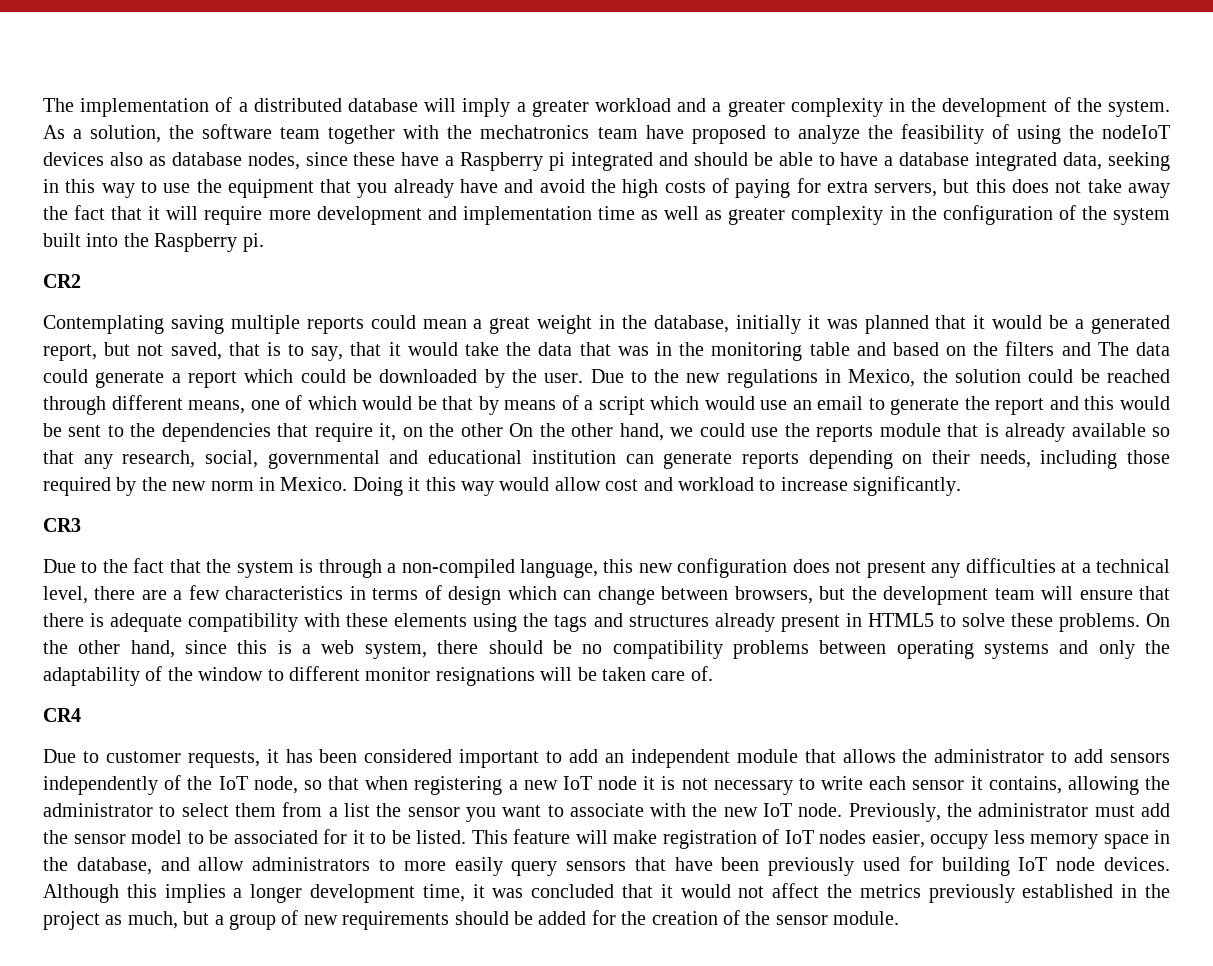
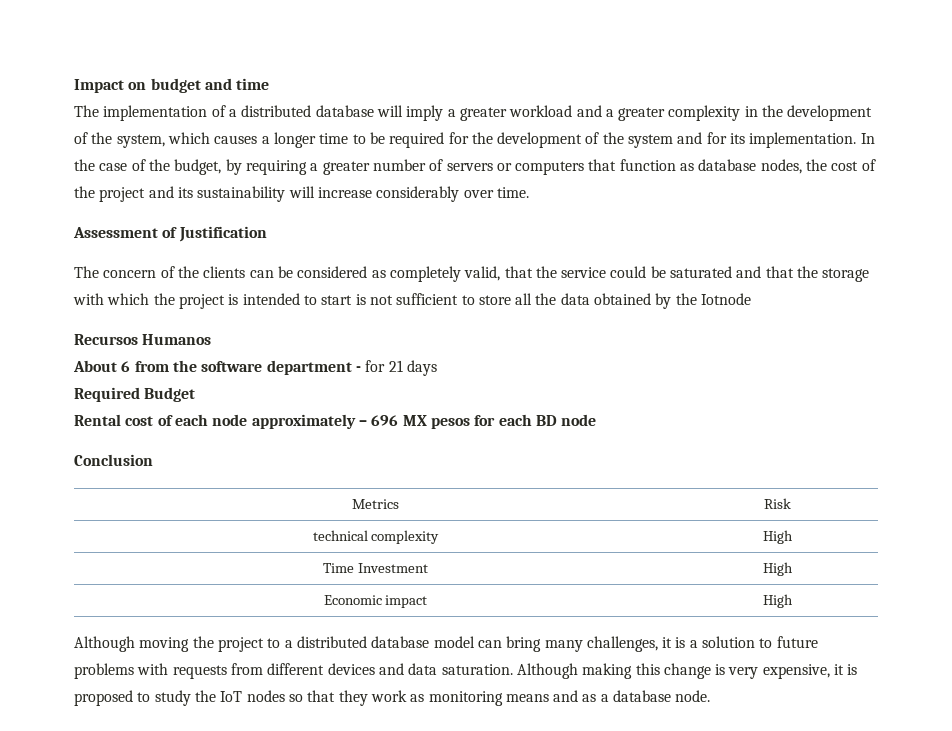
+ Impact on budget and time
- The implementation of a distributed database will imply a greater workload and a greater complexity in the development of the system. As a solution, the software team together with the mechatronics team have proposed to analyze the feasibility of using the nodeIoT devices also as database nodes, since these have a Raspberry pi integrated and should be able to have a database integrated data, seeking in this way to use the equipment that you already have and avoid the high costs of paying for extra servers, but this does not take away the fact that it will require more development and implementation time as well as greater complexity in the configuration of the system built into the Raspberry pi.
- CR2
- Contemplating saving multiple reports could mean a great weight in the database, initially it was planned that it would be a generated report, but not saved, that is to say, that it would take the data that was in the monitoring table and based on the filters and The data could generate a report which could be downloaded by the user. Due to the new regulations in Mexico, the solution could be reached through different means, one of which would be that by means of a script which would use an email to generate the report and this would be sent to the dependencies that require it, on the other On the other hand, we could use the reports module that is already available so that any research, social, governmental and educational institution can generate reports depending on their needs, including those required by the new norm in Mexico. Doing it this way would allow cost and workload to increase significantly.
- CR3
- Due to the fact that the system is through a non-compiled language, this new configuration does not present any difficulties at a technical level, there are a few characteristics in terms of design which can change between browsers, but the development team will ensure that there is adequate compatibility with these elements using the tags and structures already present in HTML5 to solve these problems. On the other hand, since this is a web system, there should be no compatibility problems between operating systems and only the adaptability of the window to different monitor resignations will be taken care of.
- CR4
- Due to customer requests, it has been considered important to add an independent module that allows the administrator to add sensors independently of the IoT node, so that when registering a new IoT node it is not necessary to write each sensor it contains, allowing the administrator to select them from a list the sensor you want to associate with the new IoT node. Previously, the administrator must add the sensor model to be associated for it to be listed. This feature will make registration of IoT nodes easier, occupy less memory space in the database, and allow administrators to more easily query sensors that have been previously used for building IoT node devices. Although this implies a longer development time, it was concluded that it would not affect the metrics previously established in the project as much, but a group of new requirements should be added for the creation of the sensor module.
+ The implementation of a distributed database will imply a greater workload and a greater complexity in the development of the system, which causes a longer time to be required for the development of the system and for its implementation. In the case of the budget, by requiring a greater number of servers or computers that function as database nodes, the cost of the project and its sustainability will increase considerably over time.
+ Assessment of Justification
+ The concern of the clients can be considered as completely valid, that the service could be saturated and that the storage with which the project is intended to start is not sufficient to store all the data obtained by the Iotnode
+ Recursos Humanos
+ About 6 from the software department - for 21 days
+ Required Budget
+ Rental cost of each node approximately – 696 MX pesos for each BD node
+ Conclusion
+ Metrics | Risk
+ technical complexity | High
+ Time Investment | High
+ Economic impact | High
+ Although moving the project to a distributed database model can bring many challenges, it is a solution to future problems with requests from different devices and data saturation. Although making this change is very expensive, it is proposed to study the IoT nodes so that they work as monitoring means and as a database node.

